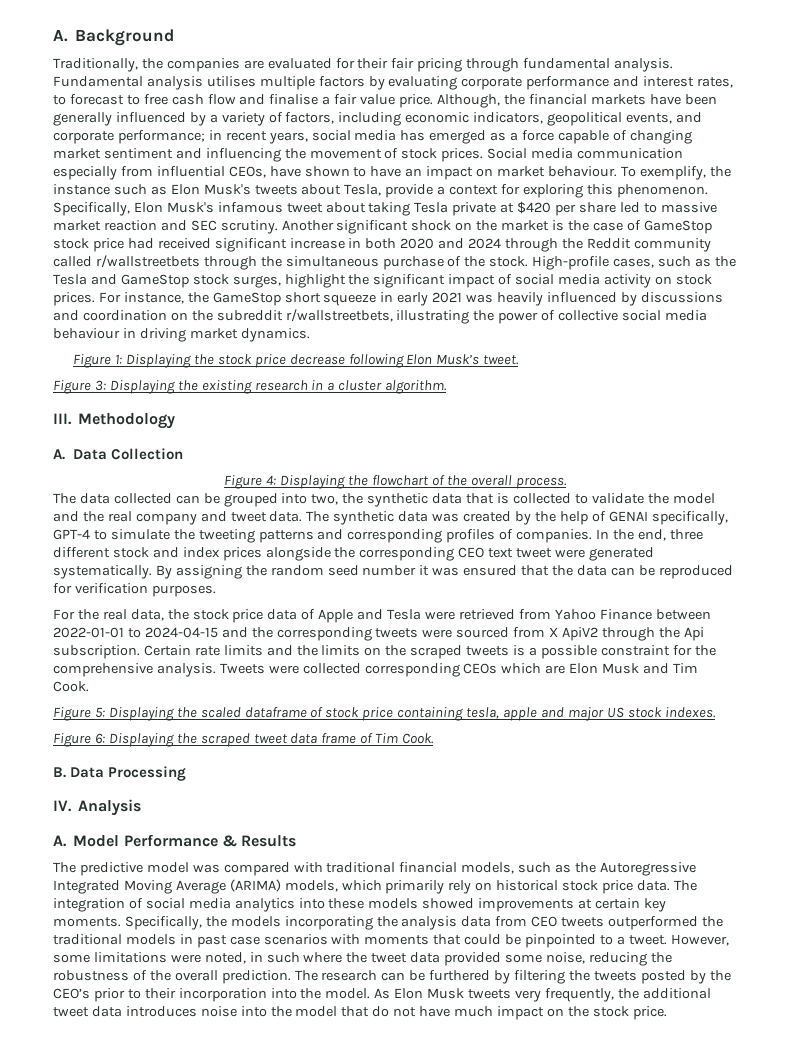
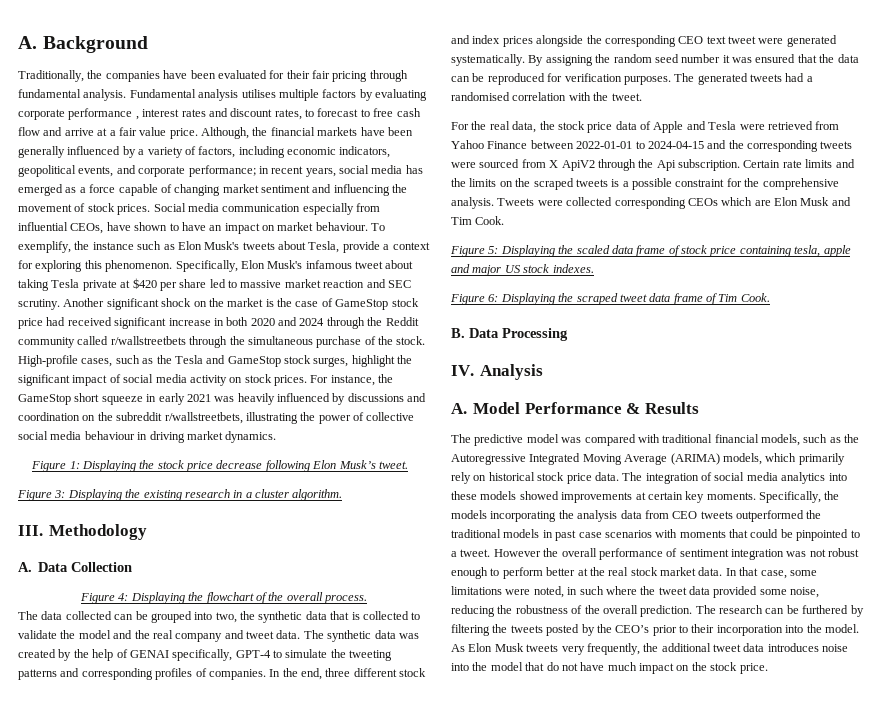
- Traditionally, the companies are evaluated for their fair pricing through fundamental analysis.
+ Traditionally, the companies have been evaluated for their fair pricing through fundamental analysis.
- Fundamental analysis utilises multiple factors by evaluating corporate performance and interest rates, to forecast to free cash flow and finalise a fair value price.
+ Fundamental analysis utilises multiple factors by evaluating corporate performance , interest rates and discount rates, to forecast to free cash flow and arrive at a fair value price.
+ The generated tweets had a randomised correlation with the tweet.
- Figure 5: Displaying the scaled dataframe of stock price containing tesla, apple and major US stock indexes.
+ Figure 5: Displaying the scaled data frame of stock price containing tesla, apple and major US stock indexes.
- However, some limitations were noted, in such where the tweet data provided some noise, reducing the robustness of the overall prediction.
+ However the overall performance of sentiment integration was not robust enough to perform better at the real stock market data. In that case, some limitations were noted, in such where the tweet data provided some noise, reducing the robustness of the overall prediction.

